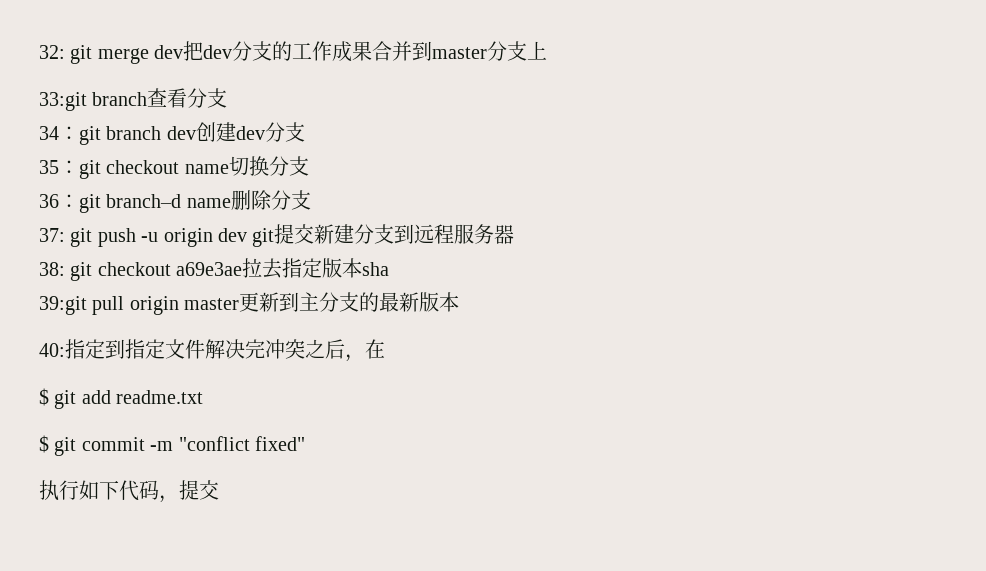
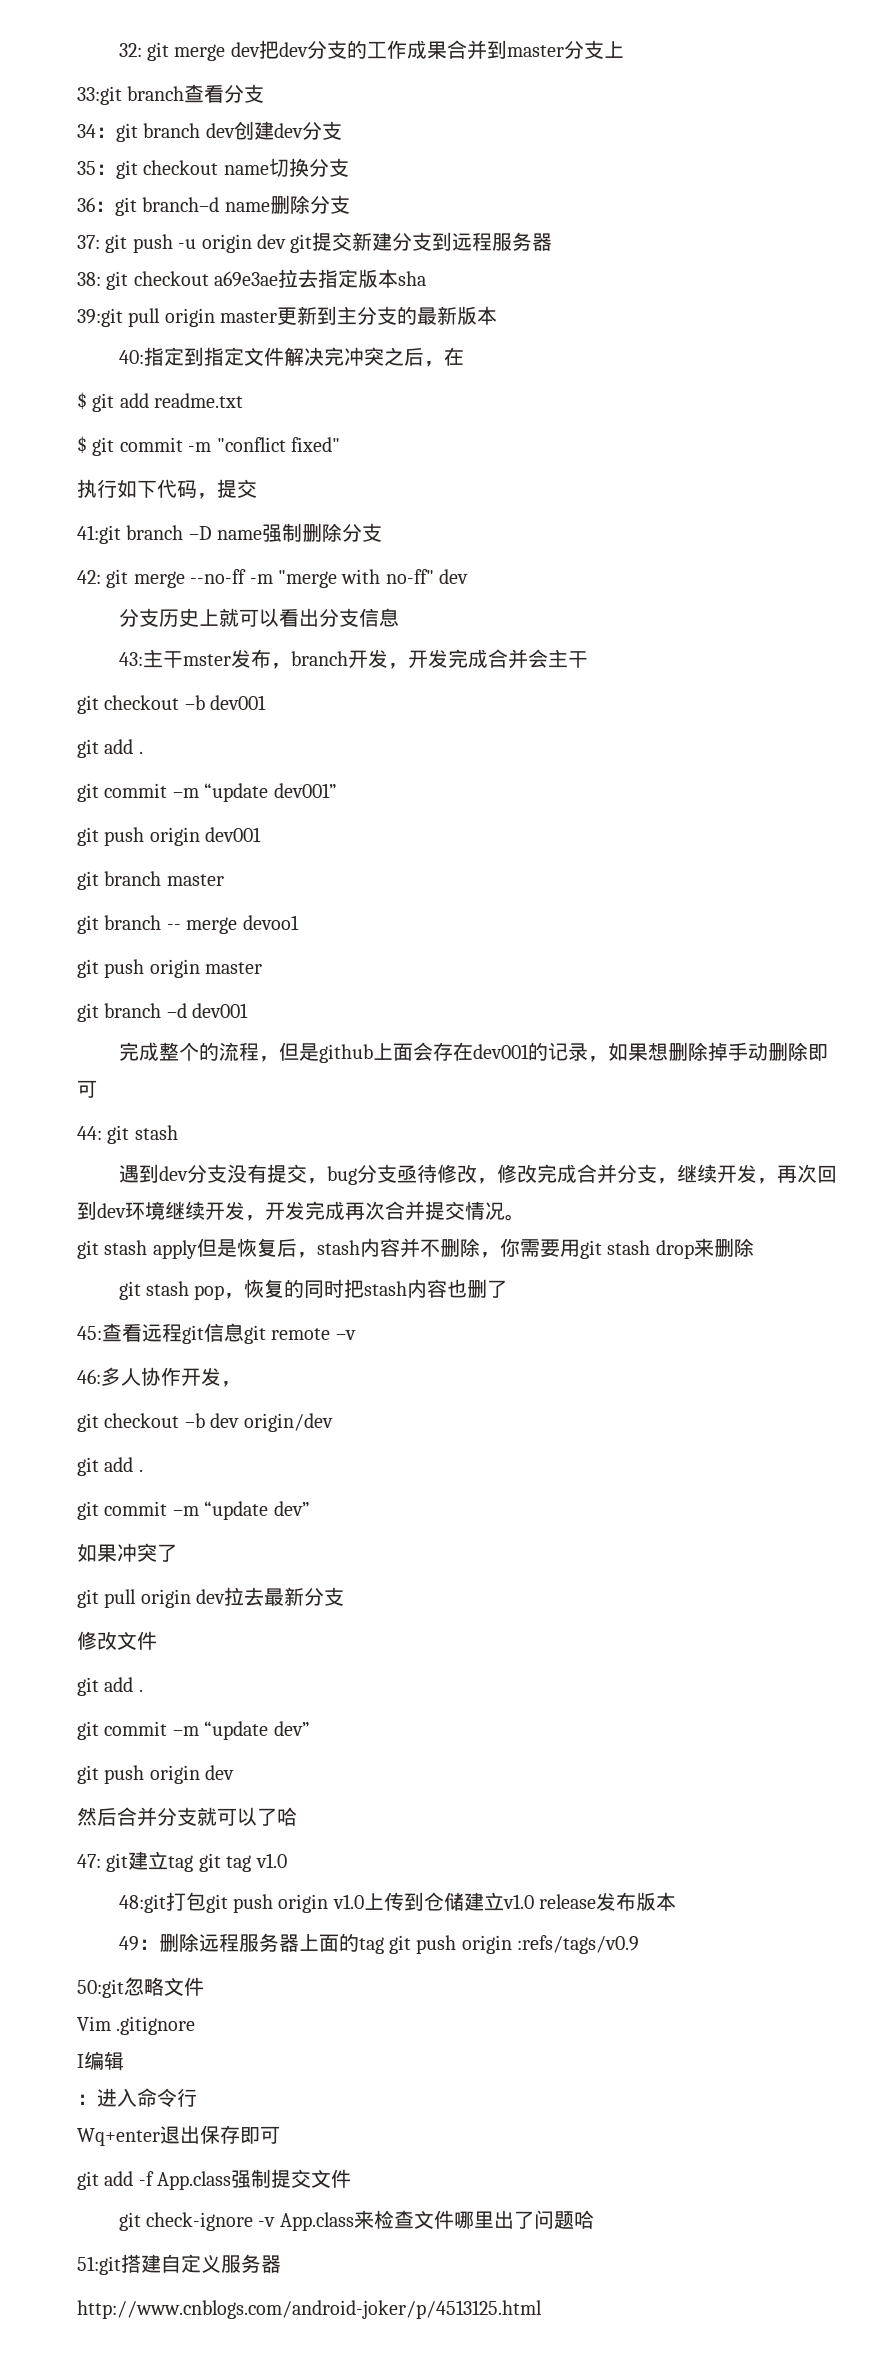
+ 41:git branch –D name强制删除分支
+ 42: git merge --no-ff -m "merge with no-ff" dev
+ 分支历史上就可以看出分支信息
+ 43:主干mster发布，branch开发，开发完成合并会主干
+ git checkout –b dev001
+ git add .
+ git commit –m “update dev001”
+ git push origin dev001
+ git branch master
+ git branch -- merge devoo1
+ git push origin master
+ git branch –d dev001
+ 完成整个的流程，但是github上面会存在dev001的记录，如果想删除掉手动删除即可
+ 44: git stash
+ 遇到dev分支没有提交，bug分支亟待修改，修改完成合并分支，继续开发，再次回到dev环境继续开发，开发完成再次合并提交情况。
+ git stash apply但是恢复后，stash内容并不删除，你需要用git stash drop来删除
+ git stash pop，恢复的同时把stash内容也删了
+ 45:查看远程git信息git remote –v
+ 46:多人协作开发，
+ git checkout –b dev origin/dev
+ git add .
+ git commit –m “update dev”
+ 如果冲突了
+ git pull origin dev拉去最新分支
+ 修改文件
+ git add .
+ git commit –m “update dev”
+ git push origin dev
+ 然后合并分支就可以了哈
+ 47: git建立tag git tag v1.0
+ 48:git打包git push origin v1.0上传到仓储建立v1.0 release发布版本
+ 49：删除远程服务器上面的tag git push origin :refs/tags/v0.9
+ 50:git忽略文件
+ Vim .gitignore
+ I编辑
+ ：进入命令行
+ Wq+enter退出保存即可
+ git add -f App.class强制提交文件
+ git check-ignore -v App.class来检查文件哪里出了问题哈
+ 51:git搭建自定义服务器
+ http://www.cnblogs.com/android-joker/p/4513125.html

